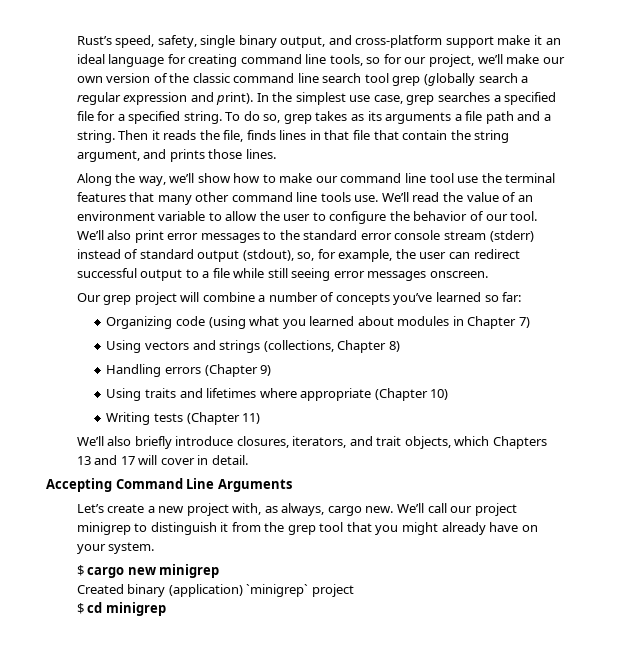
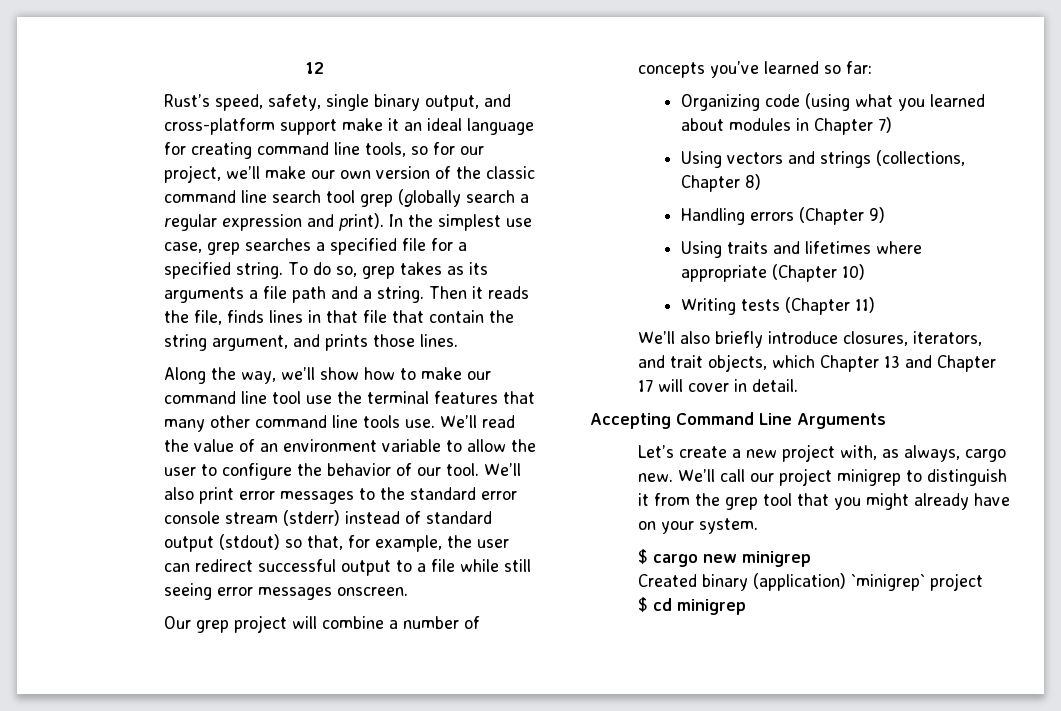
+ 12
- We’ll also print error messages to the standard error console stream (stderr) instead of standard output (stdout), so, for example, the user can redirect successful output to a file while still seeing error messages onscreen.
+ We’ll also print error messages to the standard error console stream (stderr) instead of standard output (stdout) so that, for example, the user can redirect successful output to a file while still seeing error messages onscreen.
- We’ll also briefly introduce closures, iterators, and trait objects, which Chapters 13 and 17 will cover in detail.
+ We’ll also briefly introduce closures, iterators, and trait objects, which Chapter 13 and Chapter 17 will cover in detail.

